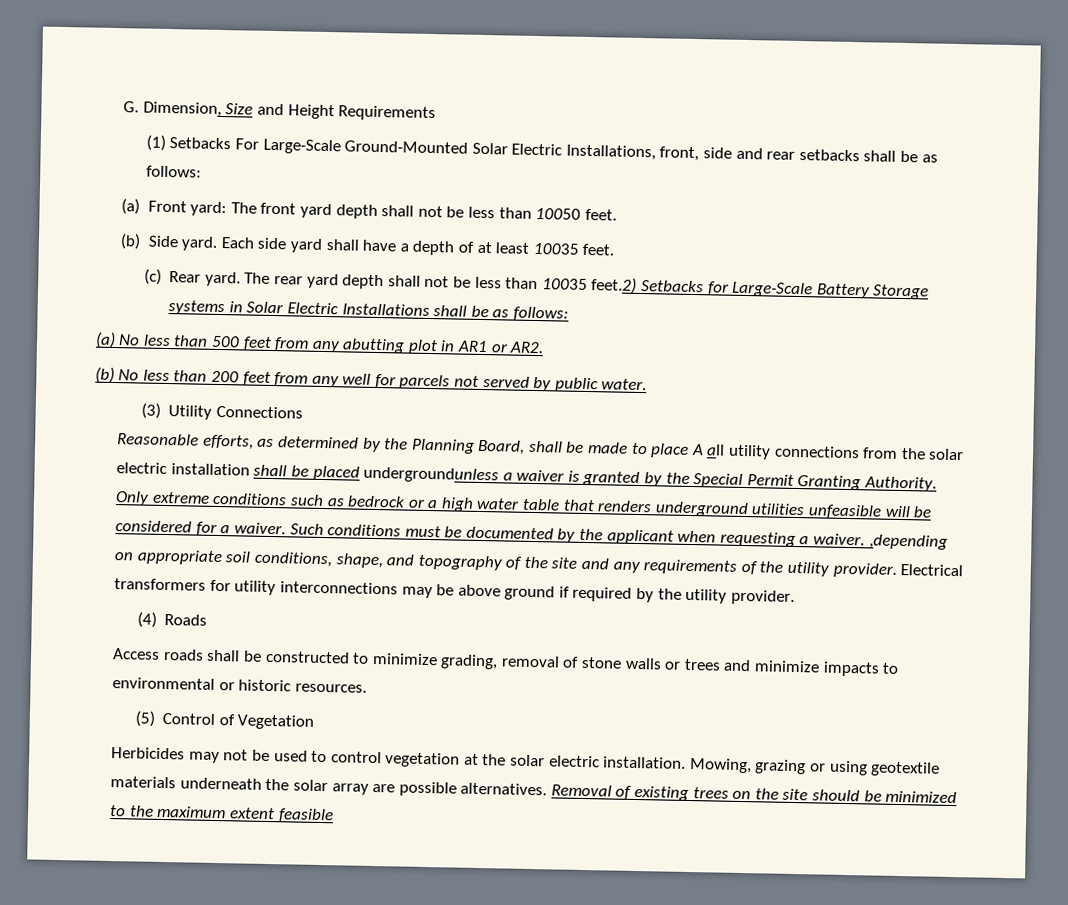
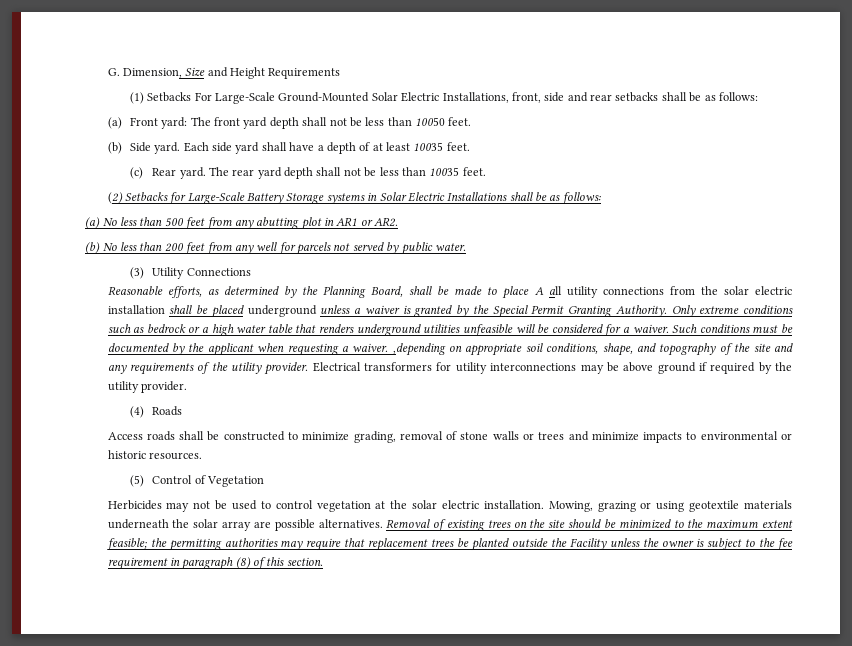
- The rear yard depth shall not be less than 10035 feet.2) Setbacks for Large-Scale Battery Storage systems in Solar Electric Installations shall be as follows:
+ The rear yard depth shall not be less than 10035 feet.
+ (2) Setbacks for Large-Scale Battery Storage systems in Solar Electric Installations shall be as follows:
- Reasonable efforts, as determined by the Planning Board, shall be made to place A all utility connections from the solar electric installation shall be placed undergroundunless a waiver is granted by the Special Permit Granting Authority.
+ Reasonable efforts, as determined by the Planning Board, shall be made to place A all utility connections from the solar electric installation shall be placed underground unless a waiver is granted by the Special Permit Granting Authority.
- Removal of existing trees on the site should be minimized to the maximum extent feasible
+ Removal of existing trees on the site should be minimized to the maximum extent feasible; the permitting authorities may require that replacement trees be planted outside the Facility unless the owner is subject to the fee requirement in paragraph (8) of this section.

